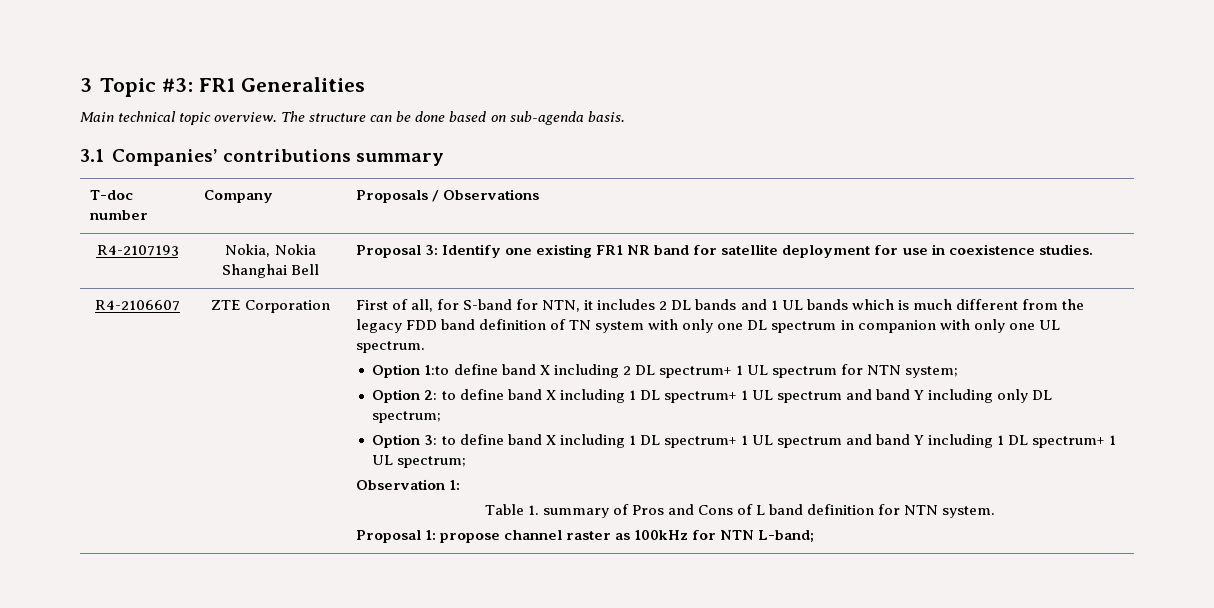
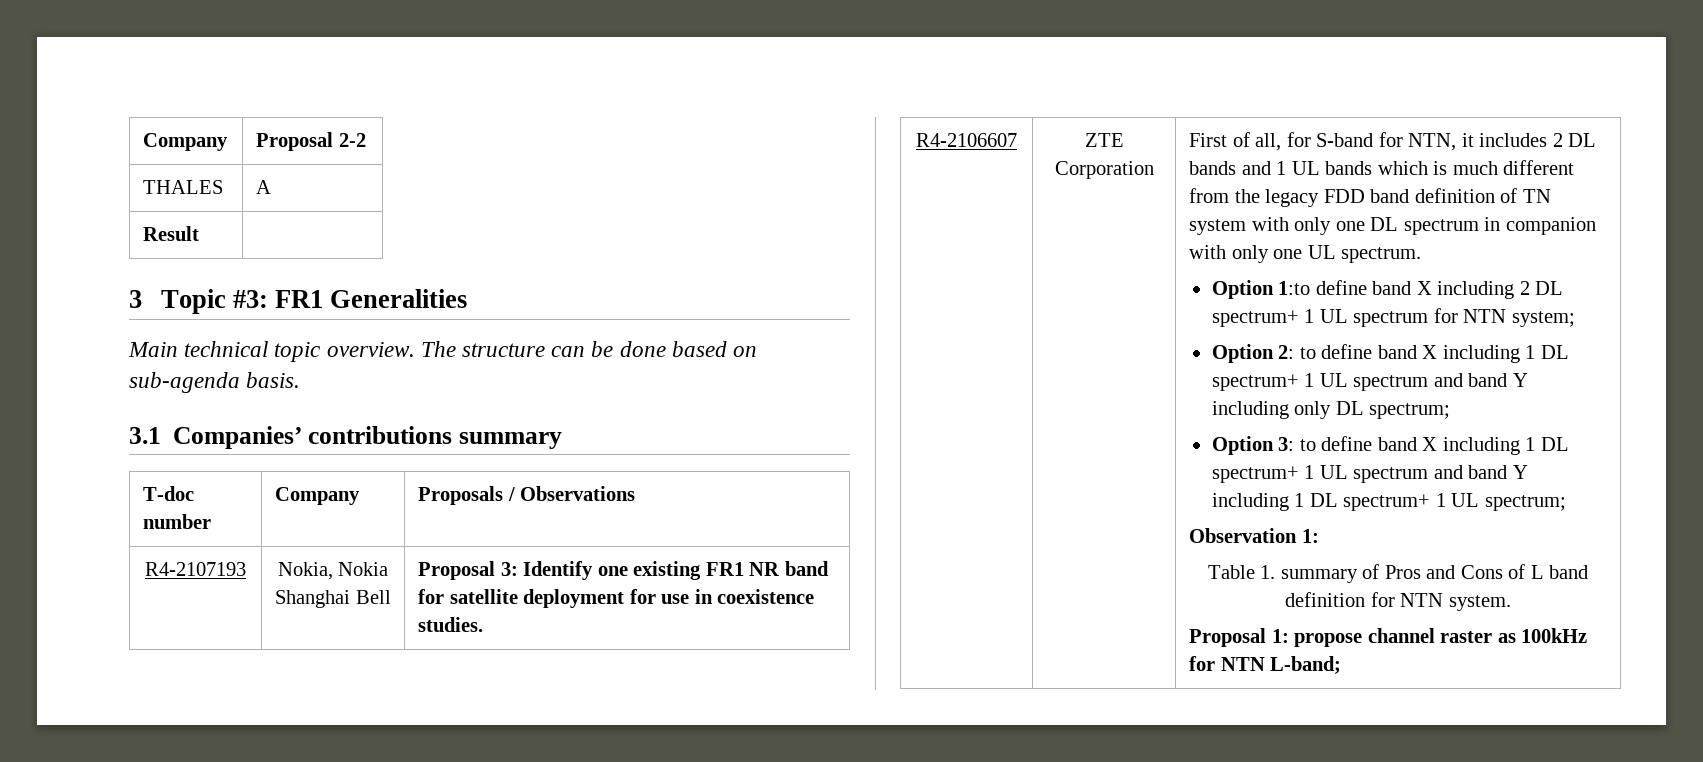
+ Company | Proposal 2-2
+ THALES | A
+ Result |

